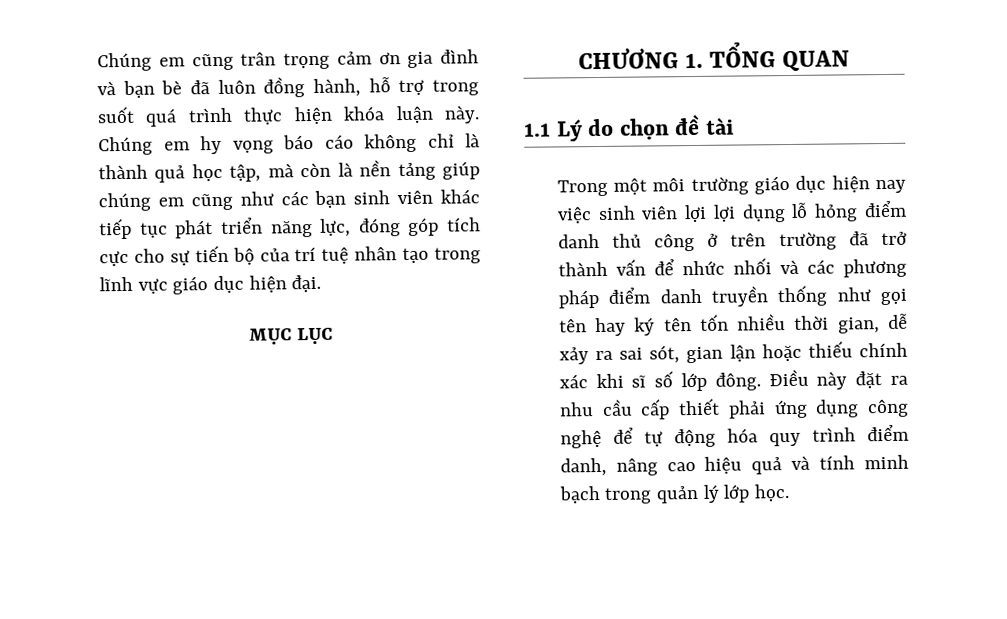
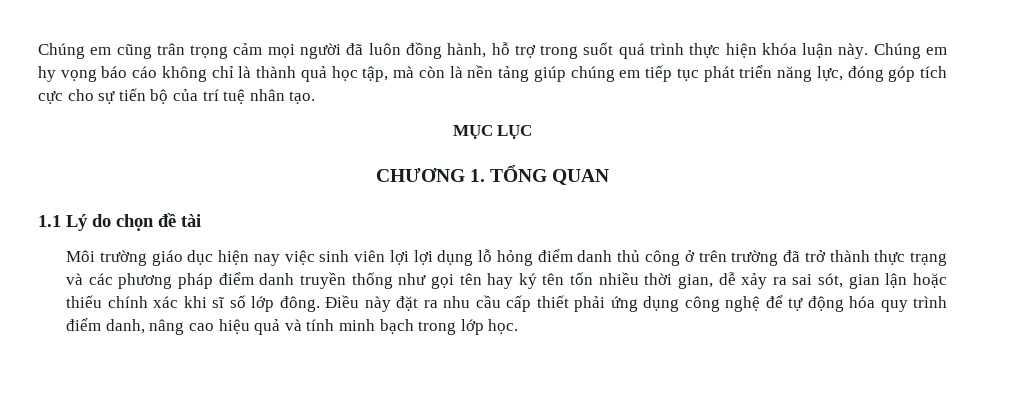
- Chúng em cũng trân trọng cảm ơn gia đình và bạn bè đã luôn đồng hành, hỗ trợ trong suốt quá trình thực hiện khóa luận này.
+ Chúng em cũng trân trọng cảm mọi người đã luôn đồng hành, hỗ trợ trong suốt quá trình thực hiện khóa luận này.
- Chúng em hy vọng báo cáo không chỉ là thành quả học tập, mà còn là nền tảng giúp chúng em cũng như các bạn sinh viên khác tiếp tục phát triển năng lực, đóng góp tích cực cho sự tiến bộ của trí tuệ nhân tạo trong lĩnh vực giáo dục hiện đại.
+ Chúng em hy vọng báo cáo không chỉ là thành quả học tập, mà còn là nền tảng giúp chúng em tiếp tục phát triển năng lực, đóng góp tích cực cho sự tiến bộ của trí tuệ nhân tạo.
- Trong một môi trường giáo dục hiện nay việc sinh viên lợi lợi dụng lỗ hỏng điểm danh thủ công ở trên trường đã trở thành vấn để nhức nhối và các phương pháp điểm danh truyền thống như gọi tên hay ký tên tốn nhiều thời gian, dễ xảy ra sai sót, gian lận hoặc thiếu chính xác khi sĩ số lớp đông.
+ Môi trường giáo dục hiện nay việc sinh viên lợi lợi dụng lỗ hỏng điểm danh thủ công ở trên trường đã trở thành thực trạng và các phương pháp điểm danh truyền thống như gọi tên hay ký tên tốn nhiều thời gian, dễ xảy ra sai sót, gian lận hoặc thiếu chính xác khi sĩ số lớp đông.
- Điều này đặt ra nhu cầu cấp thiết phải ứng dụng công nghệ để tự động hóa quy trình điểm danh, nâng cao hiệu quả và tính minh bạch trong quản lý lớp học.
+ Điều này đặt ra nhu cầu cấp thiết phải ứng dụng công nghệ để tự động hóa quy trình điểm danh, nâng cao hiệu quả và tính minh bạch trong lớp học.

